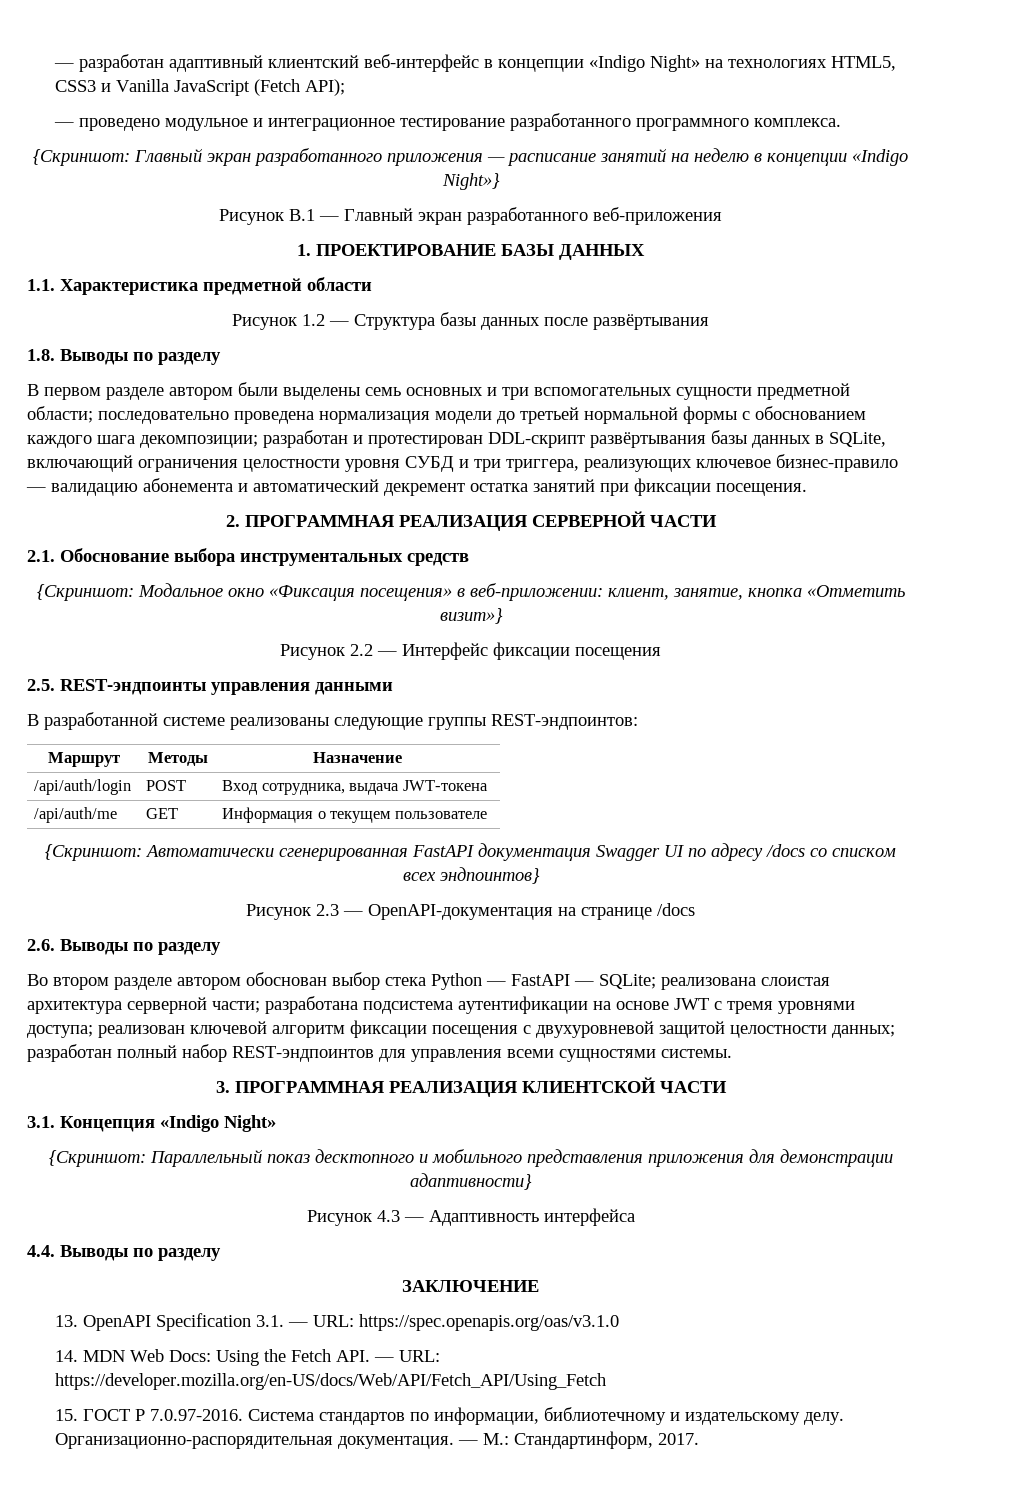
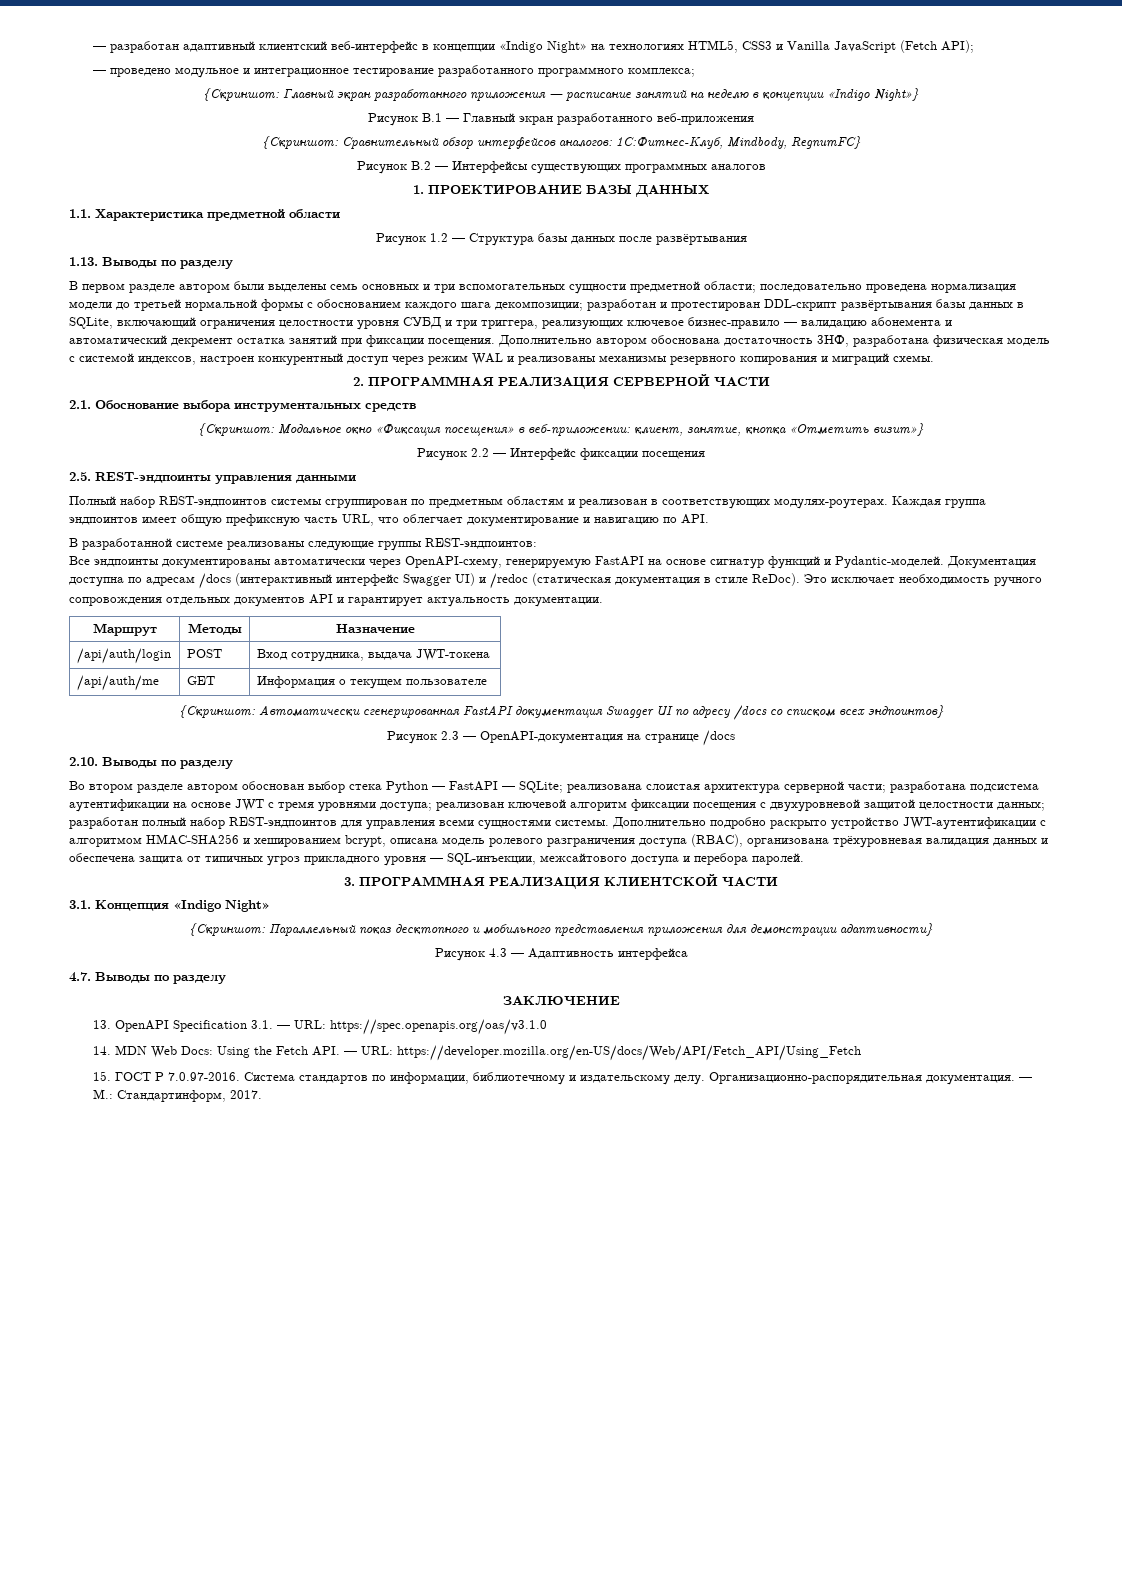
- — проведено модульное и интеграционное тестирование разработанного программного комплекса.
+ — проведено модульное и интеграционное тестирование разработанного программного комплекса;
+ {Скриншот: Сравнительный обзор интерфейсов аналогов: 1С:Фитнес-Клуб, Mindbody, RegnumFC}
+ Рисунок В.2 — Интерфейсы существующих программных аналогов
- 1.8. Выводы по разделу
+ 1.13. Выводы по разделу
+ Дополнительно автором обоснована достаточность 3НФ, разработана физическая модель с системой индексов, настроен конкурентный доступ через режим WAL и реализованы механизмы резервного копирования и миграций схемы.
+ Полный набор REST-эндпоинтов системы сгруппирован по предметным областям и реализован в соответствующих модулях-роутерах. Каждая группа эндпоинтов имеет общую префиксную часть URL, что облегчает документирование и навигацию по API.
+ Все эндпоинты документированы автоматически через OpenAPI-схему, генерируемую FastAPI на основе сигнатур функций и Pydantic-моделей. Документация доступна по адресам /docs (интерактивный интерфейс Swagger UI) и /redoc (статическая документация в стиле ReDoc). Это исключает необходимость ручного сопровождения отдельных документов API и гарантирует актуальность документации.
- 2.6. Выводы по разделу
+ 2.10. Выводы по разделу
+ Дополнительно подробно раскрыто устройство JWT-аутентификации с алгоритмом HMAC-SHA256 и хешированием bcrypt, описана модель ролевого разграничения доступа (RBAC), организована трёхуровневая валидация данных и обеспечена защита от типичных угроз прикладного уровня — SQL-инъекции, межсайтового доступа и перебора паролей.
- 4.4. Выводы по разделу
+ 4.7. Выводы по разделу

